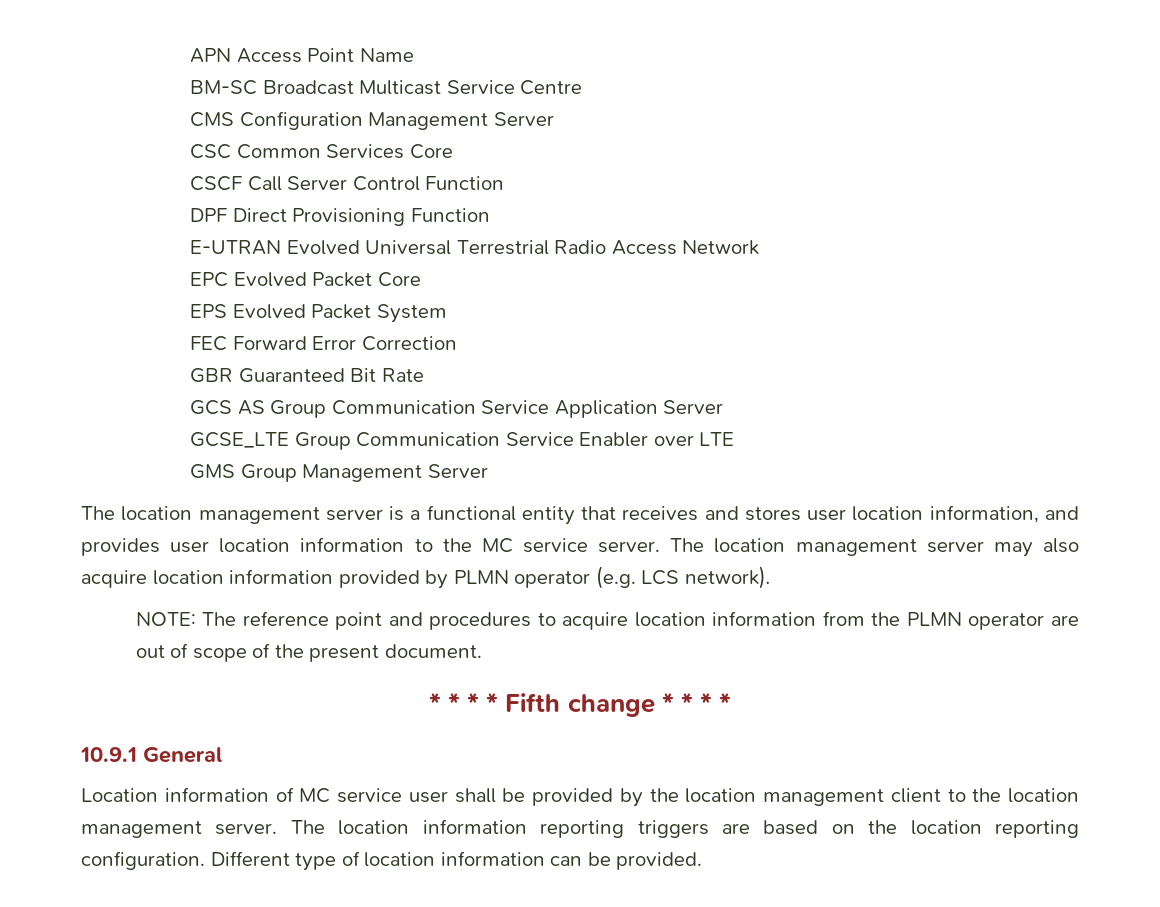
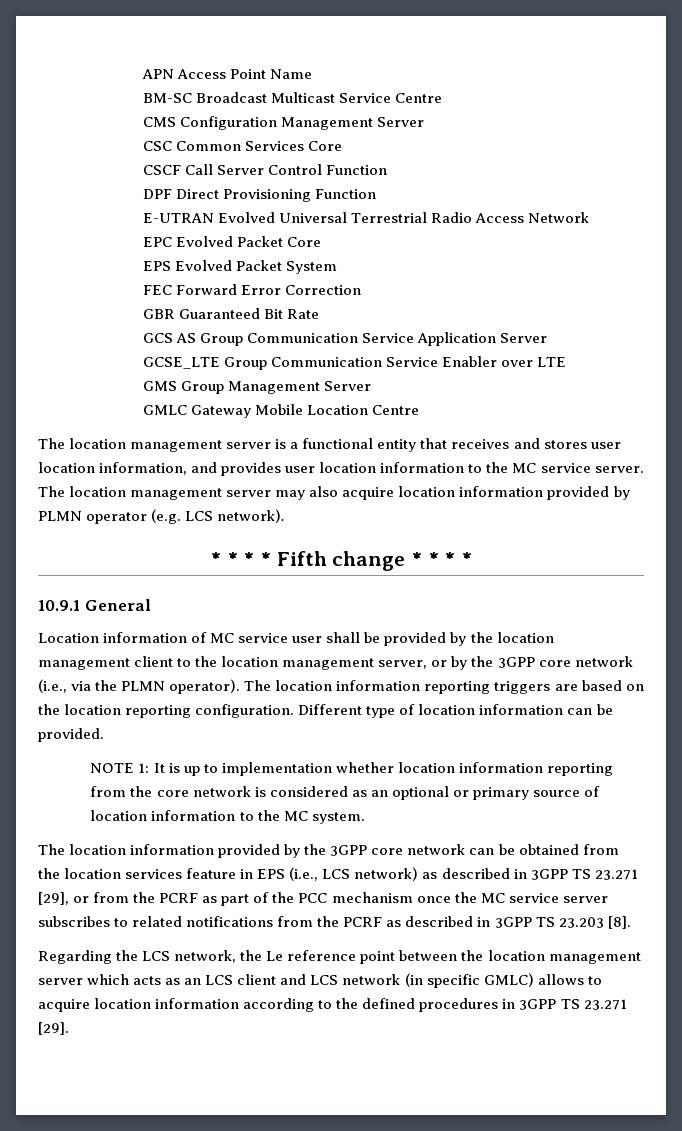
+ GMLC Gateway Mobile Location Centre
- NOTE: The reference point and procedures to acquire location information from the PLMN operator are out of scope of the present document.
- Location information of MC service user shall be provided by the location management client to the location management server.
+ Location information of MC service user shall be provided by the location management client to the location management server, or by the 3GPP core network (i.e., via the PLMN operator).
+ NOTE 1: It is up to implementation whether location information reporting from the core network is considered as an optional or primary source of location information to the MC system.
+ The location information provided by the 3GPP core network can be obtained from the location services feature in EPS (i.e., LCS network) as described in 3GPP TS 23.271 [29], or from the PCRF as part of the PCC mechanism once the MC service server subscribes to related notifications from the PCRF as described in 3GPP TS 23.203 [8].
+ Regarding the LCS network, the Le reference point between the location management server which acts as an LCS client and LCS network (in specific GMLC) allows to acquire location information according to the defined procedures in 3GPP TS 23.271 [29].

